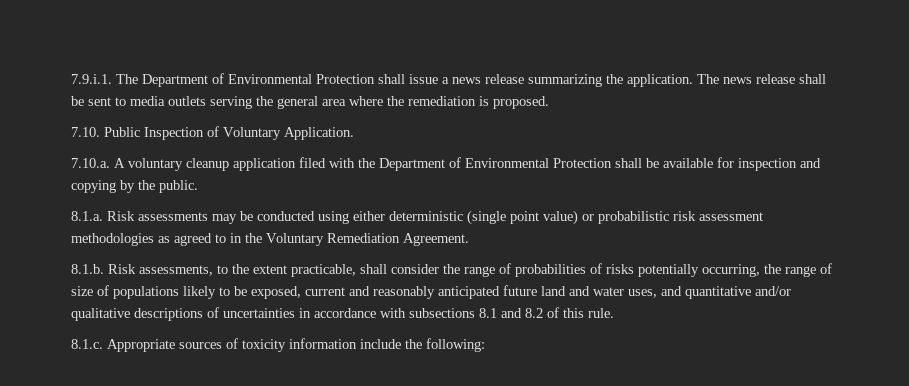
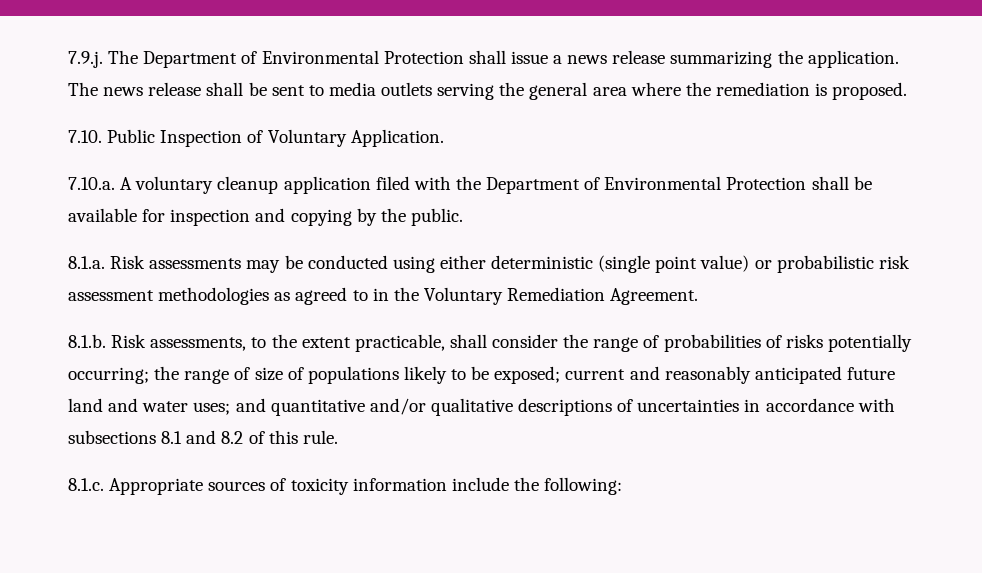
- 7.9.i.1. The Department of Environmental Protection shall issue a news release summarizing the application.
+ 7.9.j. The Department of Environmental Protection shall issue a news release summarizing the application.
- 8.1.b. Risk assessments, to the extent practicable, shall consider the range of probabilities of risks potentially occurring, the range of size of populations likely to be exposed, current and reasonably anticipated future land and water uses, and quantitative and/or qualitative descriptions of uncertainties in accordance with subsections 8.1 and 8.2 of this rule.
+ 8.1.b. Risk assessments, to the extent practicable, shall consider the range of probabilities of risks potentially occurring; the range of size of populations likely to be exposed; current and reasonably anticipated future land and water uses; and quantitative and/or qualitative descriptions of uncertainties in accordance with subsections 8.1 and 8.2 of this rule.

